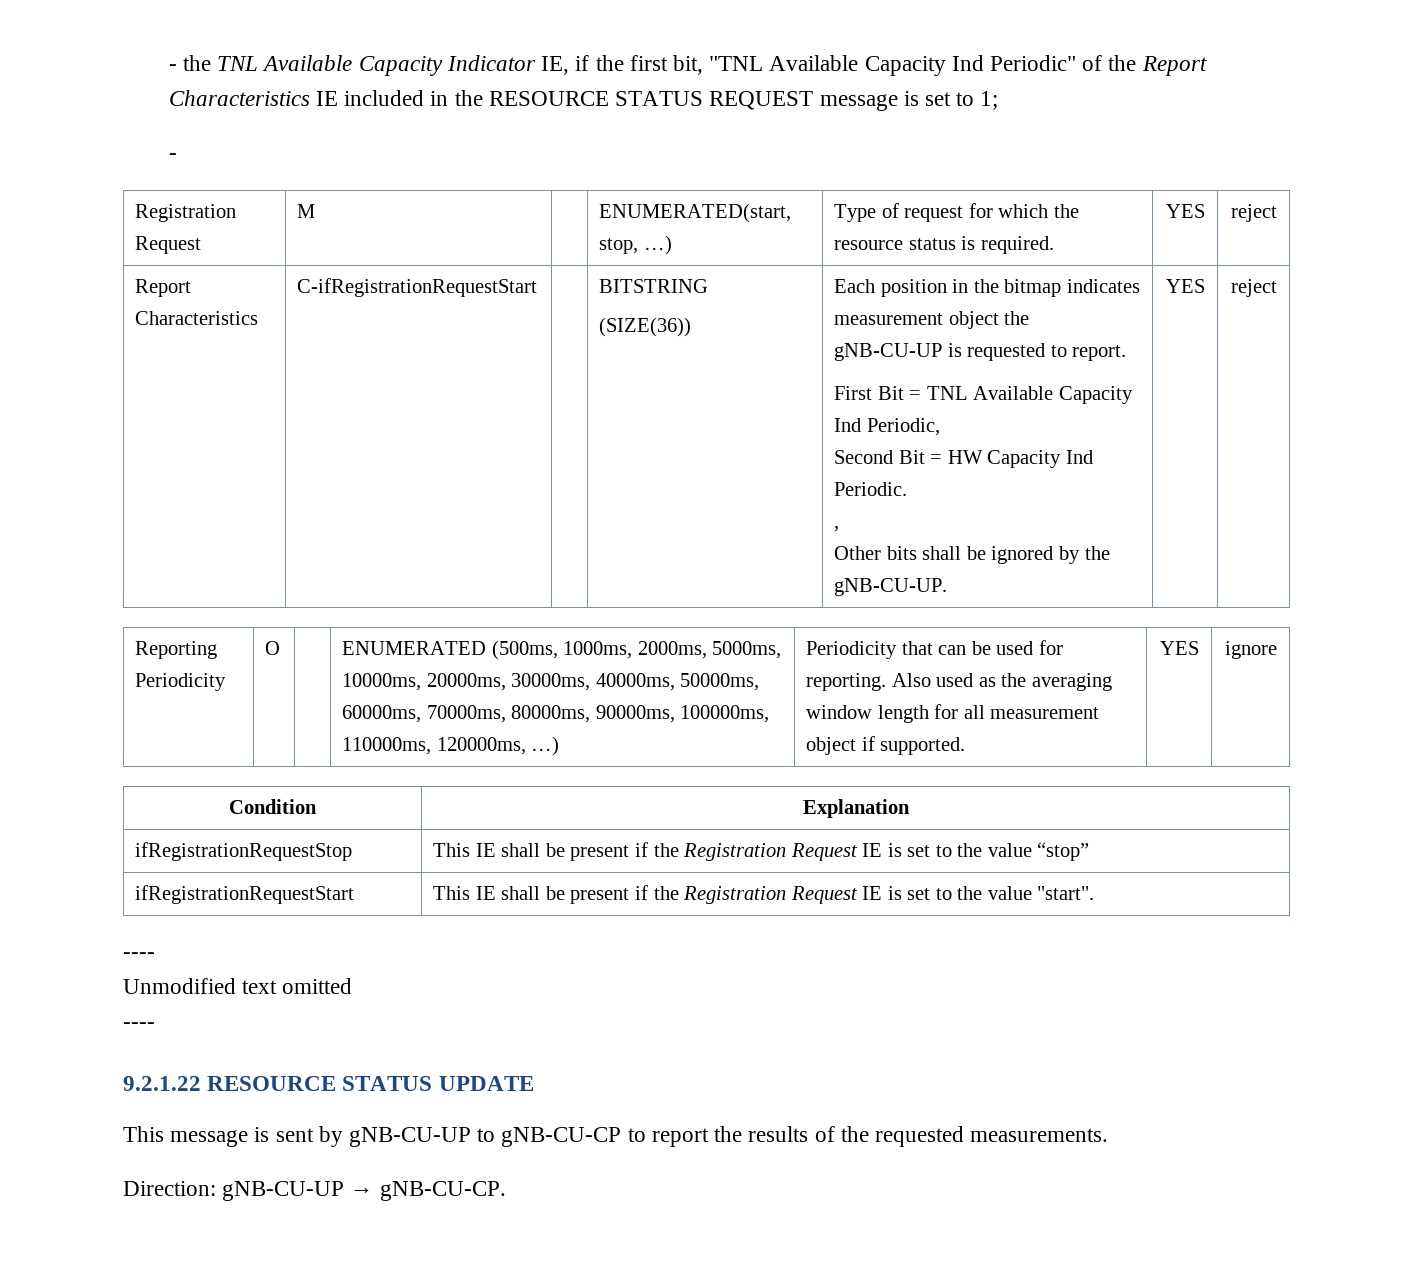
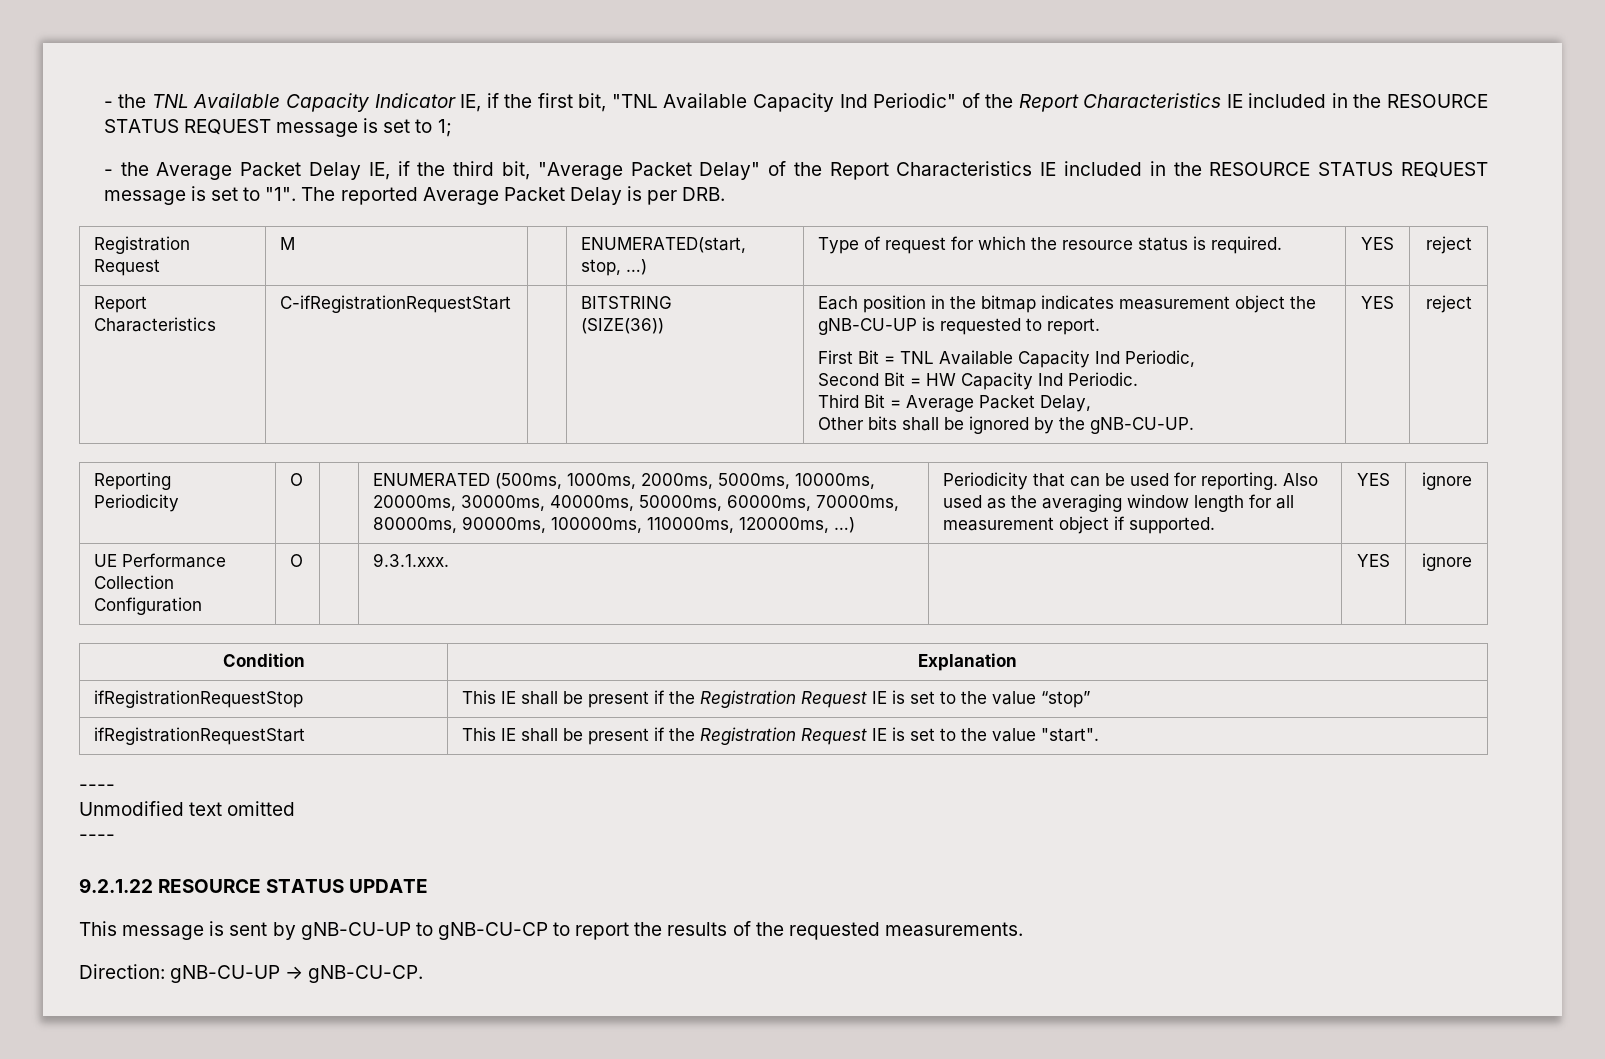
  - the TNL Available Capacity Indicator IE, if the first bit, "TNL Available Capacity Ind Periodic" of the Report Characteristics IE included in the RESOURCE STATUS REQUEST message is set to 1;
- -
+ - the Average Packet Delay IE, if the third bit, "Average Packet Delay" of the Report Characteristics IE included in the RESOURCE STATUS REQUEST message is set to "1". The reported Average Packet Delay is per DRB.
- ,
+ Third Bit = Average Packet Delay,
+ UE Performance Collection Configuration | O | | 9.3.1.xxx. | | YES | ignore

